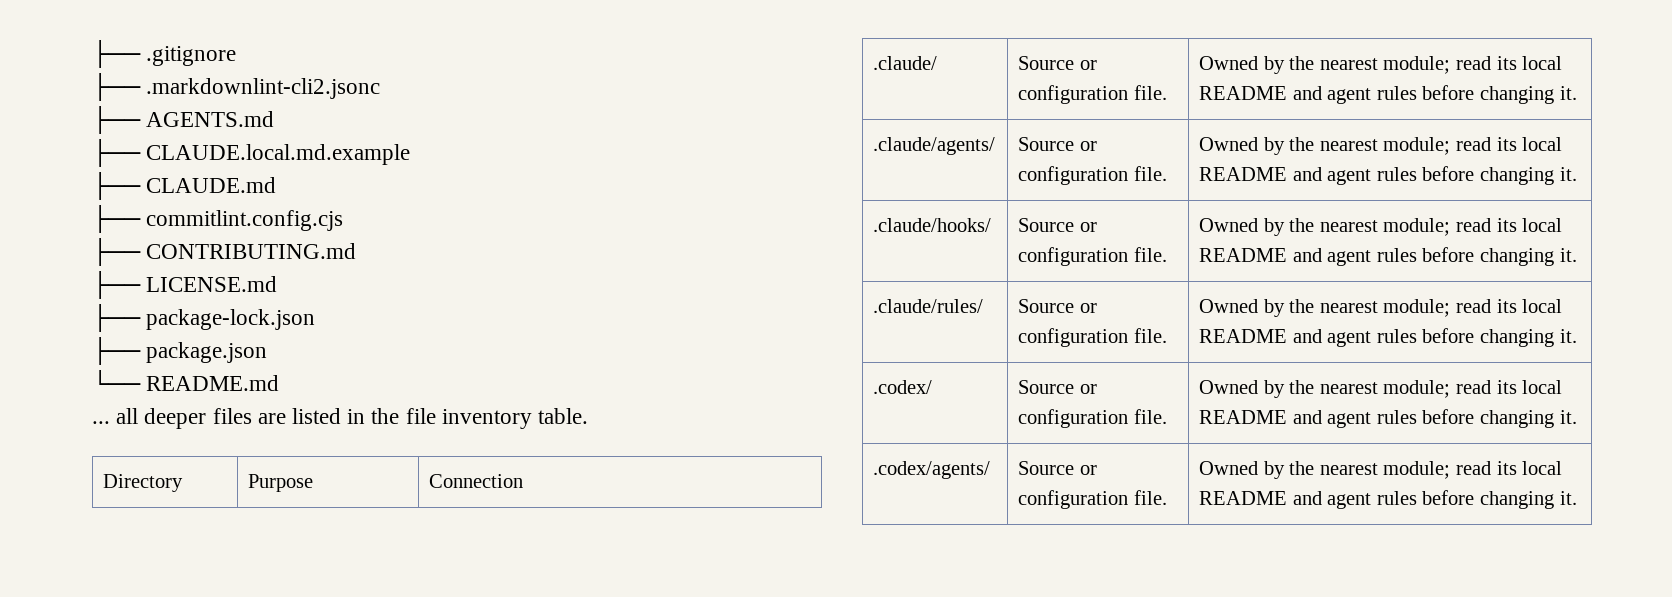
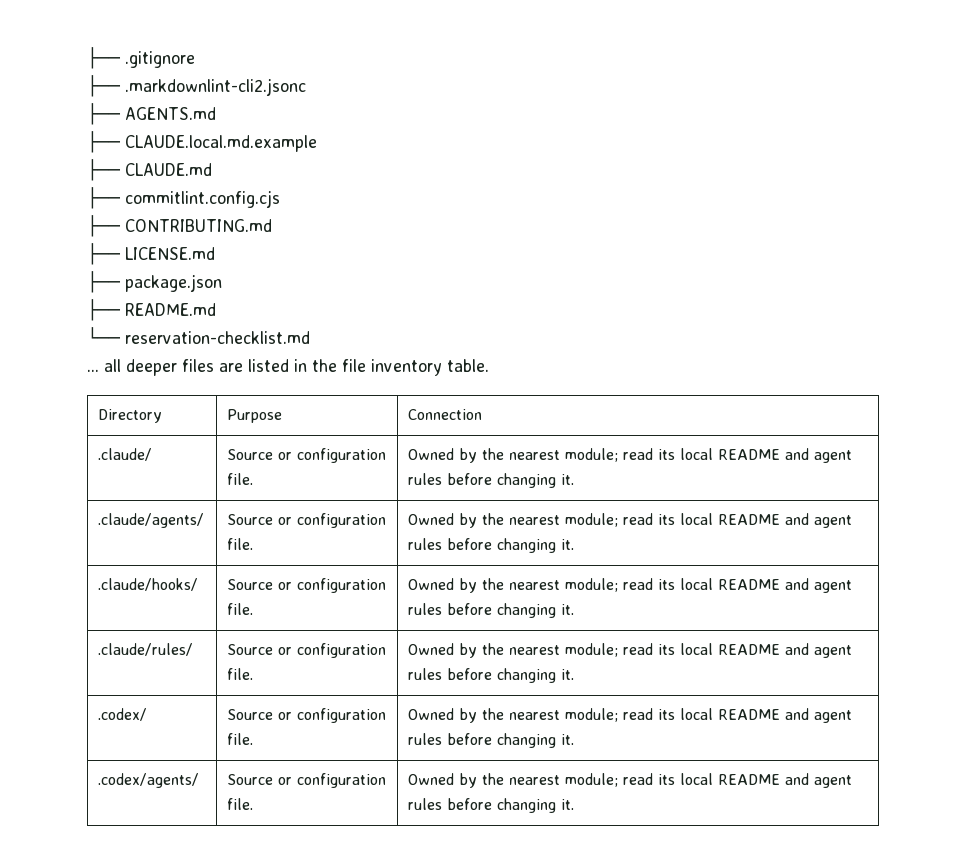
- ├── package-lock.json
  ├── package.json
+ ├── README.md
- └── README.md
+ └── reservation-checklist.md

